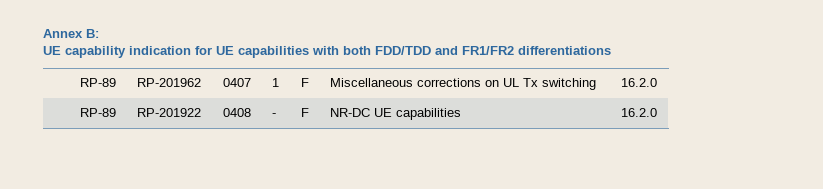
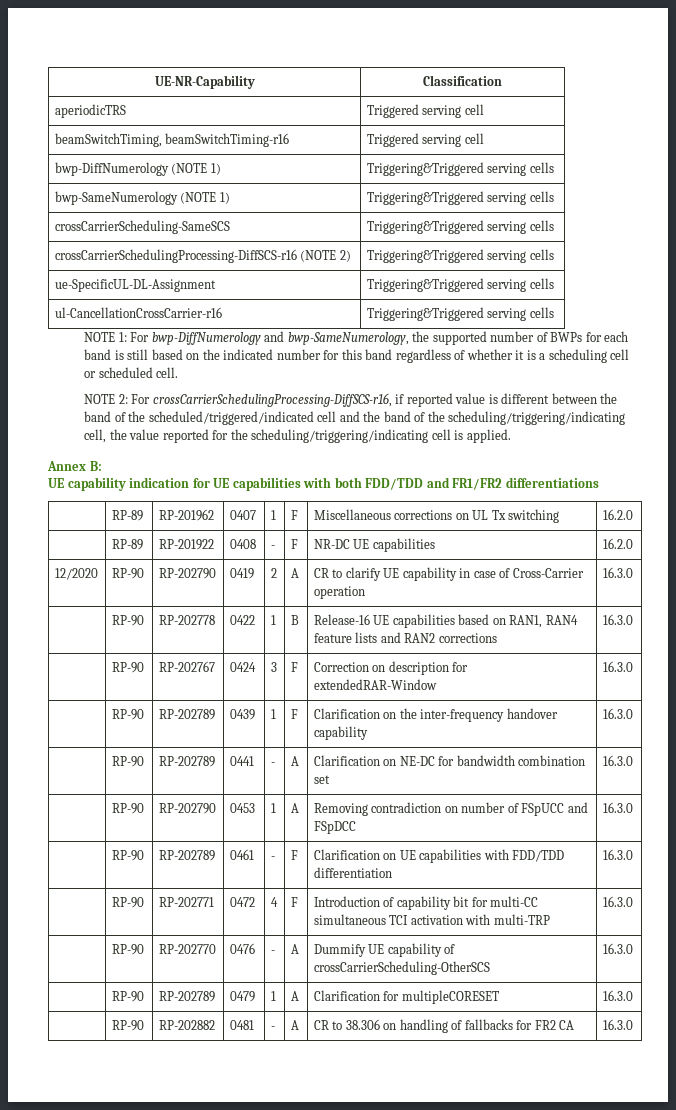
+ UE-NR-Capability | Classification
+ aperiodicTRS | Triggered serving cell
+ beamSwitchTiming, beamSwitchTiming-r16 | Triggered serving cell
+ bwp-DiffNumerology (NOTE 1) | Triggering&Triggered serving cells
+ bwp-SameNumerology (NOTE 1) | Triggering&Triggered serving cells
+ crossCarrierScheduling-SameSCS | Triggering&Triggered serving cells
+ crossCarrierSchedulingProcessing-DiffSCS-r16 (NOTE 2) | Triggering&Triggered serving cells
+ ue-SpecificUL-DL-Assignment | Triggering&Triggered serving cells
+ ul-CancellationCrossCarrier-r16 | Triggering&Triggered serving cells
+ NOTE 1: For bwp-DiffNumerology and bwp-SameNumerology, the supported number of BWPs for each band is still based on the indicated number for this band regardless of whether it is a scheduling cell or scheduled cell.
+ NOTE 2: For crossCarrierSchedulingProcessing-DiffSCS-r16, if reported value is different between the band of the scheduled/triggered/indicated cell and the band of the scheduling/triggering/indicating cell, the value reported for the scheduling/triggering/indicating cell is applied.
+ 12/2020 | RP-90 | RP-202790 | 0419 | 2 | A | CR to clarify UE capability in case of Cross-Carrier operation | 16.3.0
+ | RP-90 | RP-202778 | 0422 | 1 | B | Release-16 UE capabilities based on RAN1, RAN4 feature lists and RAN2 corrections | 16.3.0
+ | RP-90 | RP-202767 | 0424 | 3 | F | Correction on description for extendedRAR-Window | 16.3.0
+ | RP-90 | RP-202789 | 0439 | 1 | F | Clarification on the inter-frequency handover capability | 16.3.0
+ | RP-90 | RP-202789 | 0441 | - | A | Clarification on NE-DC for bandwidth combination set | 16.3.0
+ | RP-90 | RP-202790 | 0453 | 1 | A | Removing contradiction on number of FSpUCC and FSpDCC | 16.3.0
+ | RP-90 | RP-202789 | 0461 | - | F | Clarification on UE capabilities with FDD/TDD differentiation | 16.3.0
+ | RP-90 | RP-202771 | 0472 | 4 | F | Introduction of capability bit for multi-CC simultaneous TCI activation with multi-TRP | 16.3.0
+ | RP-90 | RP-202770 | 0476 | - | A | Dummify UE capability of crossCarrierScheduling-OtherSCS | 16.3.0
+ | RP-90 | RP-202789 | 0479 | 1 | A | Clarification for multipleCORESET | 16.3.0
+ | RP-90 | RP-202882 | 0481 | - | A | CR to 38.306 on handling of fallbacks for FR2 CA | 16.3.0

